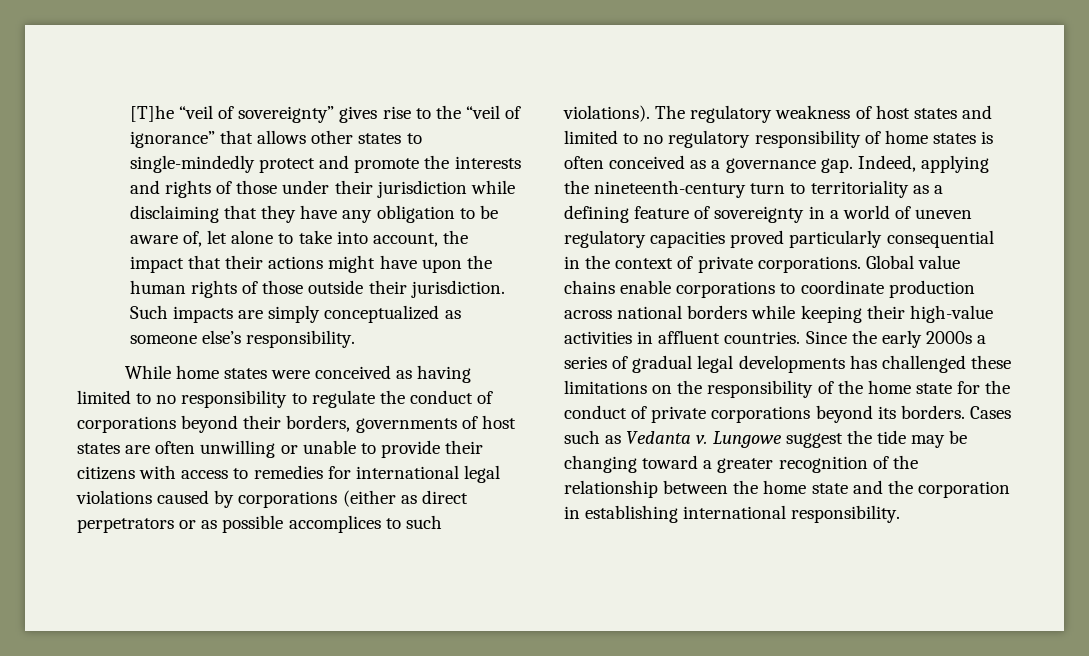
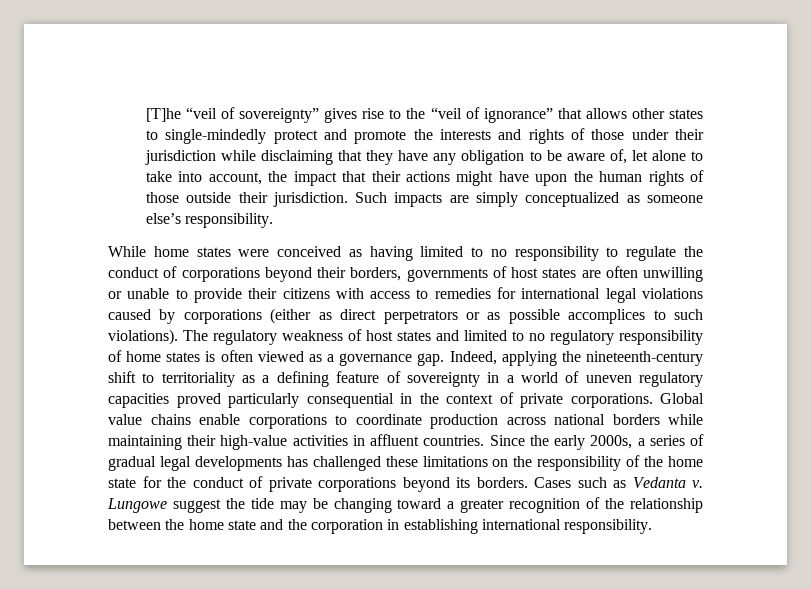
- The regulatory weakness of host states and limited to no regulatory responsibility of home states is often conceived as a governance gap.
+ The regulatory weakness of host states and limited to no regulatory responsibility of home states is often viewed as a governance gap.
- Indeed, applying the nineteenth-century turn to territoriality as a defining feature of sovereignty in a world of uneven regulatory capacities proved particularly consequential in the context of private corporations.
+ Indeed, applying the nineteenth-century shift to territoriality as a defining feature of sovereignty in a world of uneven regulatory capacities proved particularly consequential in the context of private corporations.
- Global value chains enable corporations to coordinate production across national borders while keeping their high-value activities in affluent countries.
+ Global value chains enable corporations to coordinate production across national borders while maintaining their high-value activities in affluent countries.
- Since the early 2000s a series of gradual legal developments has challenged these limitations on the responsibility of the home state for the conduct of private corporations beyond its borders.
+ Since the early 2000s, a series of gradual legal developments has challenged these limitations on the responsibility of the home state for the conduct of private corporations beyond its borders.

